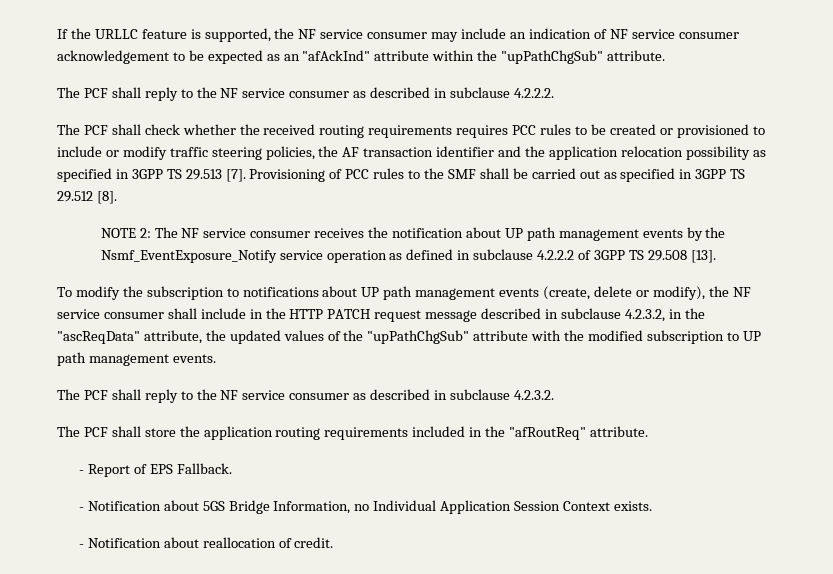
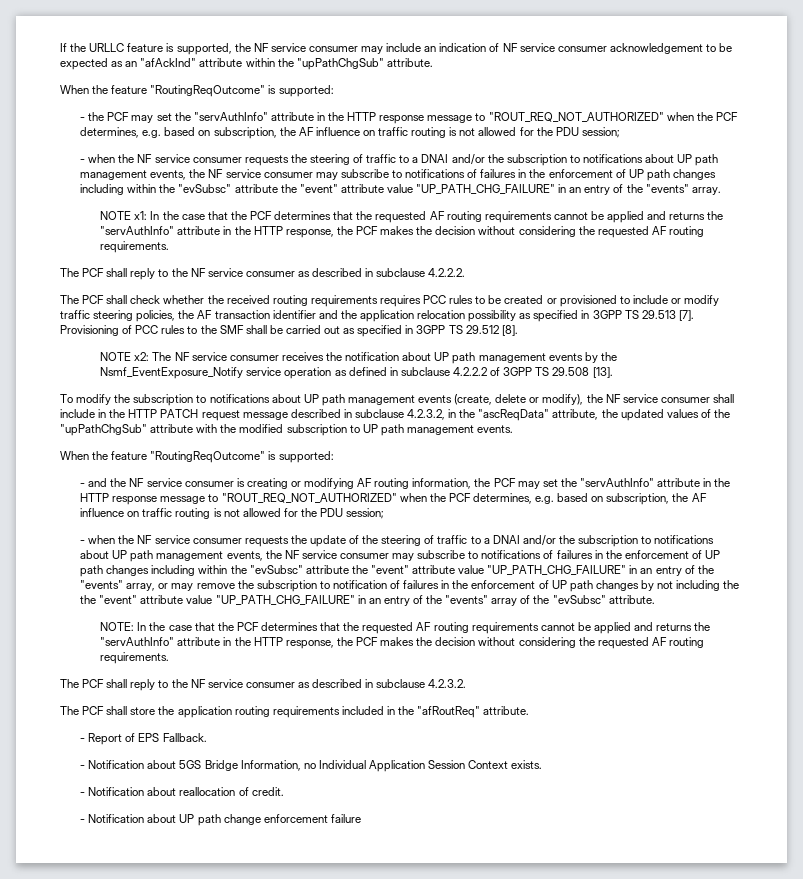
  If the URLLC feature is supported, the NF service consumer may include an indication of NF service consumer acknowledgement to be expected as an "afAckInd" attribute within the "upPathChgSub" attribute.
+ When the feature "RoutingReqOutcome" is supported:
+ - the PCF may set the "servAuthInfo" attribute in the HTTP response message to "ROUT_REQ_NOT_AUTHORIZED" when the PCF determines, e.g. based on subscription, the AF influence on traffic routing is not allowed for the PDU session;
+ - when the NF service consumer requests the steering of traffic to a DNAI and/or the subscription to notifications about UP path management events, the NF service consumer may subscribe to notifications of failures in the enforcement of UP path changes including within the "evSubsc" attribute the "event" attribute value "UP_PATH_CHG_FAILURE" in an entry of the "events" array.
+ NOTE x1: In the case that the PCF determines that the requested AF routing requirements cannot be applied and returns the "servAuthInfo" attribute in the HTTP response, the PCF makes the decision without considering the requested AF routing requirements.
- NOTE 2: The NF service consumer receives the notification about UP path management events by the Nsmf_EventExposure_Notify service operation as defined in subclause 4.2.2.2 of 3GPP TS 29.508 [13].
+ NOTE x2: The NF service consumer receives the notification about UP path management events by the Nsmf_EventExposure_Notify service operation as defined in subclause 4.2.2.2 of 3GPP TS 29.508 [13].
  To modify the subscription to notifications about UP path management events (create, delete or modify), the NF service consumer shall include in the HTTP PATCH request message described in subclause 4.2.3.2, in the "ascReqData" attribute, the updated values of the "upPathChgSub" attribute with the modified subscription to UP path management events.
+ When the feature "RoutingReqOutcome" is supported:
+ - and the NF service consumer is creating or modifying AF routing information, the PCF may set the "servAuthInfo" attribute in the HTTP response message to "ROUT_REQ_NOT_AUTHORIZED" when the PCF determines, e.g. based on subscription, the AF influence on traffic routing is not allowed for the PDU session;
+ - when the NF service consumer requests the update of the steering of traffic to a DNAI and/or the subscription to notifications about UP path management events, the NF service consumer may subscribe to notifications of failures in the enforcement of UP path changes including within the "evSubsc" attribute the "event" attribute value "UP_PATH_CHG_FAILURE" in an entry of the "events" array, or may remove the subscription to notification of failures in the enforcement of UP path changes by not including the the "event" attribute value "UP_PATH_CHG_FAILURE" in an entry of the "events" array of the "evSubsc" attribute.
+ NOTE: In the case that the PCF determines that the requested AF routing requirements cannot be applied and returns the "servAuthInfo" attribute in the HTTP response, the PCF makes the decision without considering the requested AF routing requirements.
+ - Notification about UP path change enforcement failure

